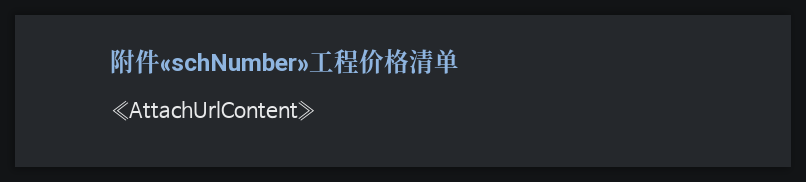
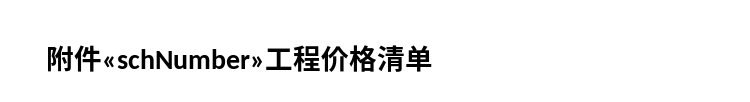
- «AttachUrlContent»

